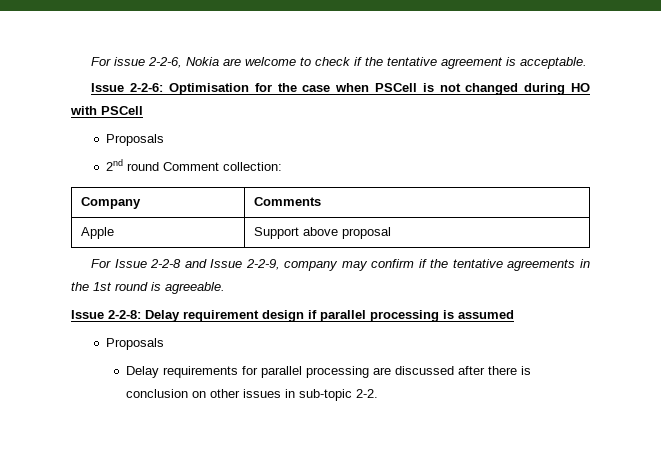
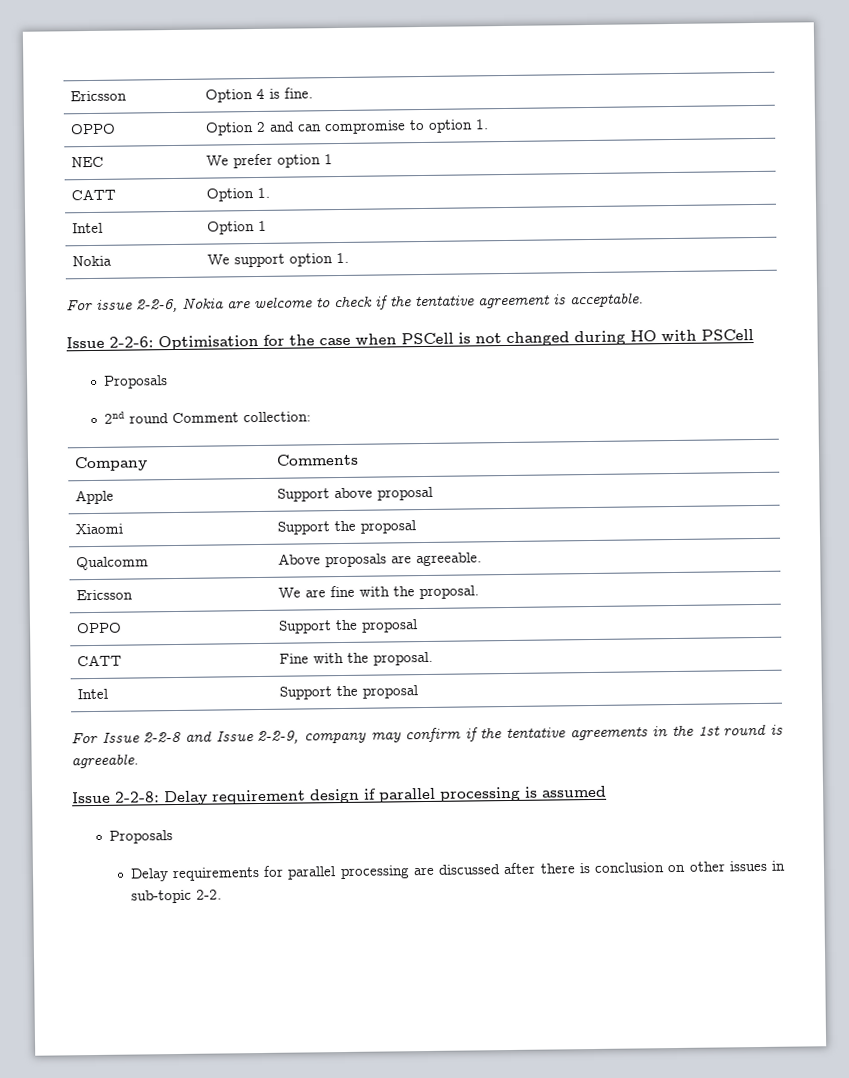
+ Ericsson | Option 4 is fine.
+ OPPO | Option 2 and can compromise to option 1.
+ NEC | We prefer option 1
+ CATT | Option 1.
+ Intel | Option 1
+ Nokia | We support option 1.
+ Xiaomi | Support the proposal
+ Qualcomm | Above proposals are agreeable.
+ Ericsson | We are fine with the proposal.
+ OPPO | Support the proposal
+ CATT | Fine with the proposal.
+ Intel | Support the proposal

